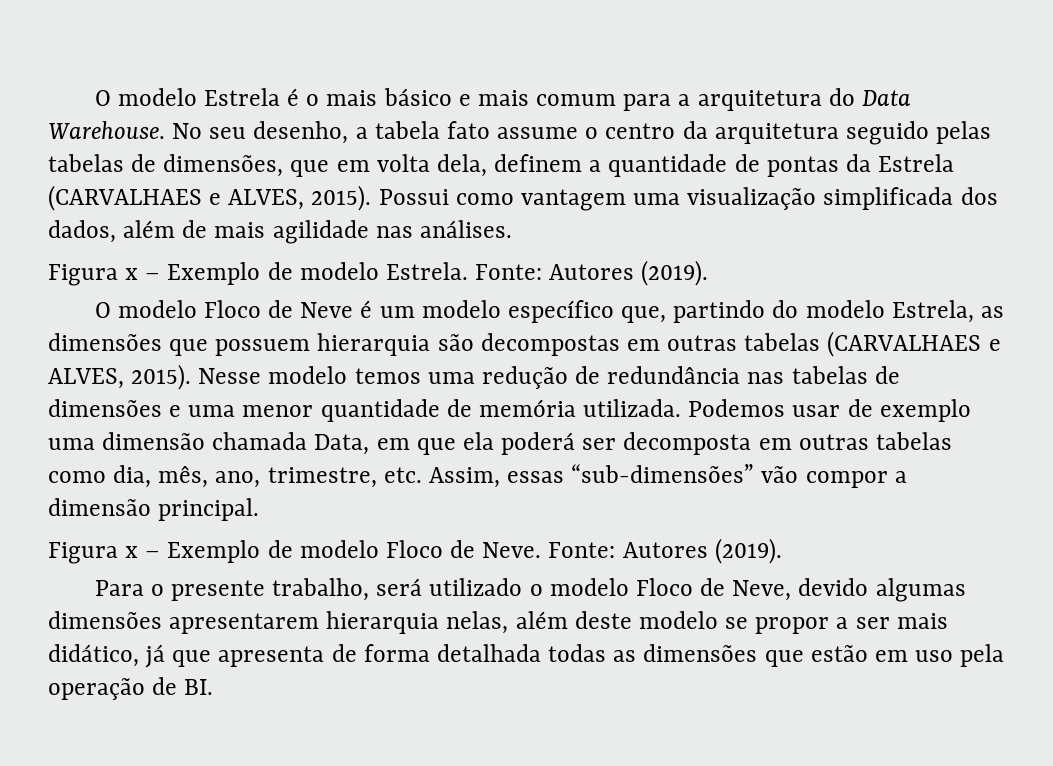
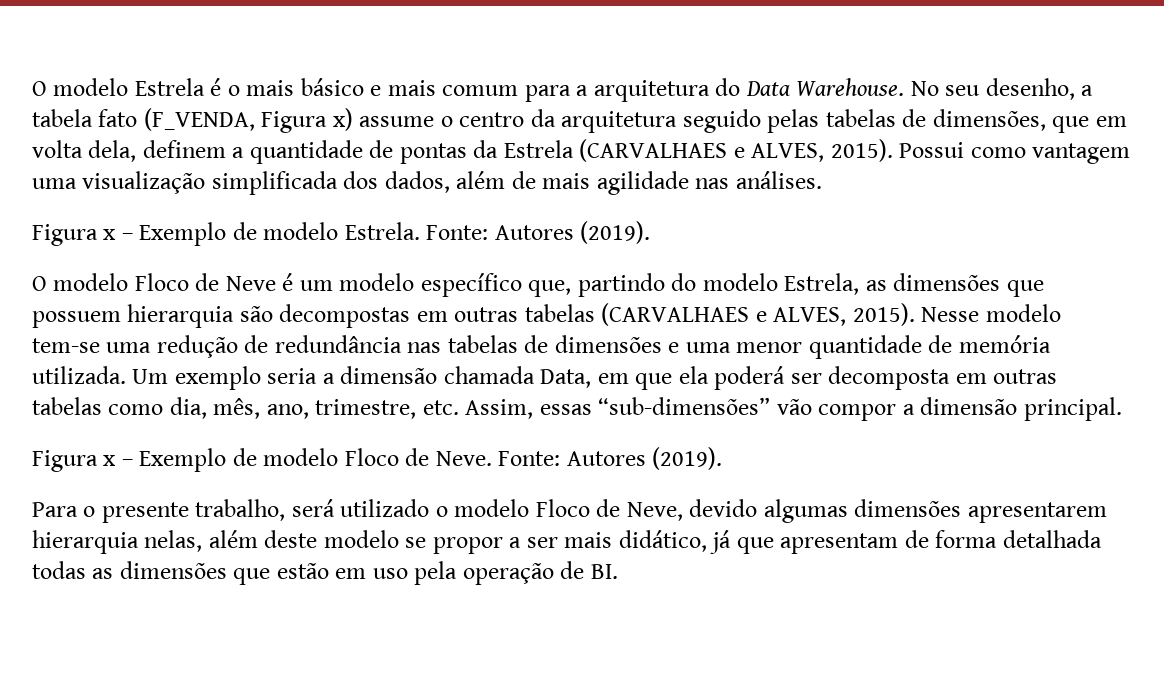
- No seu desenho, a tabela fato assume o centro da arquitetura seguido pelas tabelas de dimensões, que em volta dela, definem a quantidade de pontas da Estrela (CARVALHAES e ALVES, 2015).
+ No seu desenho, a tabela fato (F_VENDA, Figura x) assume o centro da arquitetura seguido pelas tabelas de dimensões, que em volta dela, definem a quantidade de pontas da Estrela (CARVALHAES e ALVES, 2015).
- Nesse modelo temos uma redução de redundância nas tabelas de dimensões e uma menor quantidade de memória utilizada.
+ Nesse modelo tem-se uma redução de redundância nas tabelas de dimensões e uma menor quantidade de memória utilizada.
- Podemos usar de exemplo uma dimensão chamada Data, em que ela poderá ser decomposta em outras tabelas como dia, mês, ano, trimestre, etc. Assim, essas “sub-dimensões” vão compor a dimensão principal.
+ Um exemplo seria a dimensão chamada Data, em que ela poderá ser decomposta em outras tabelas como dia, mês, ano, trimestre, etc. Assim, essas “sub-dimensões” vão compor a dimensão principal.
- Para o presente trabalho, será utilizado o modelo Floco de Neve, devido algumas dimensões apresentarem hierarquia nelas, além deste modelo se propor a ser mais didático, já que apresenta de forma detalhada todas as dimensões que estão em uso pela operação de BI.
+ Para o presente trabalho, será utilizado o modelo Floco de Neve, devido algumas dimensões apresentarem hierarquia nelas, além deste modelo se propor a ser mais didático, já que apresentam de forma detalhada todas as dimensões que estão em uso pela operação de BI.

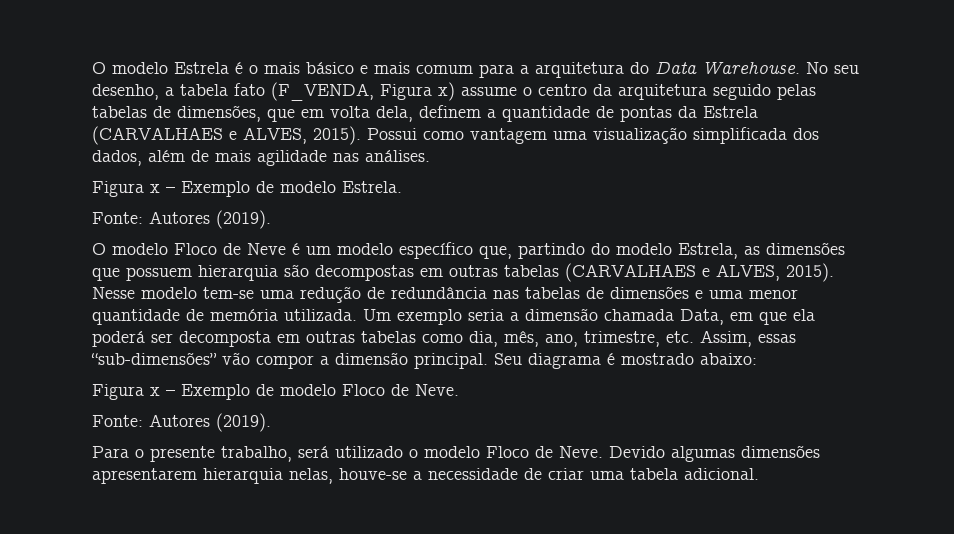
- Figura x – Exemplo de modelo Estrela. Fonte: Autores (2019).
+ Figura x – Exemplo de modelo Estrela.
+ Fonte: Autores (2019).
+ Seu diagrama é mostrado abaixo:
- Figura x – Exemplo de modelo Floco de Neve. Fonte: Autores (2019).
+ Figura x – Exemplo de modelo Floco de Neve.
+ Fonte: Autores (2019).
- Para o presente trabalho, será utilizado o modelo Floco de Neve, devido algumas dimensões apresentarem hierarquia nelas, além deste modelo se propor a ser mais didático, já que apresentam de forma detalhada todas as dimensões que estão em uso pela operação de BI.
+ Para o presente trabalho, será utilizado o modelo Floco de Neve. Devido algumas dimensões apresentarem hierarquia nelas, houve-se a necessidade de criar uma tabela adicional.

